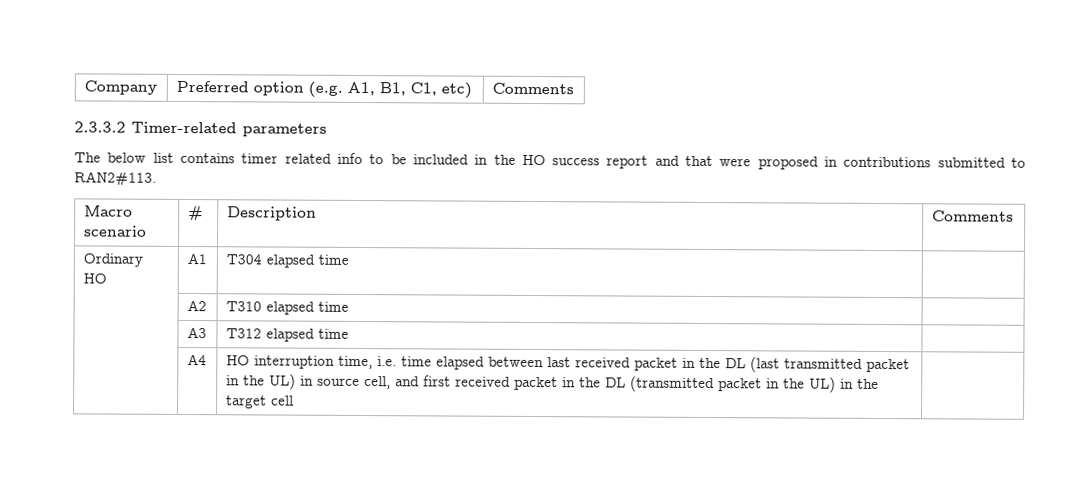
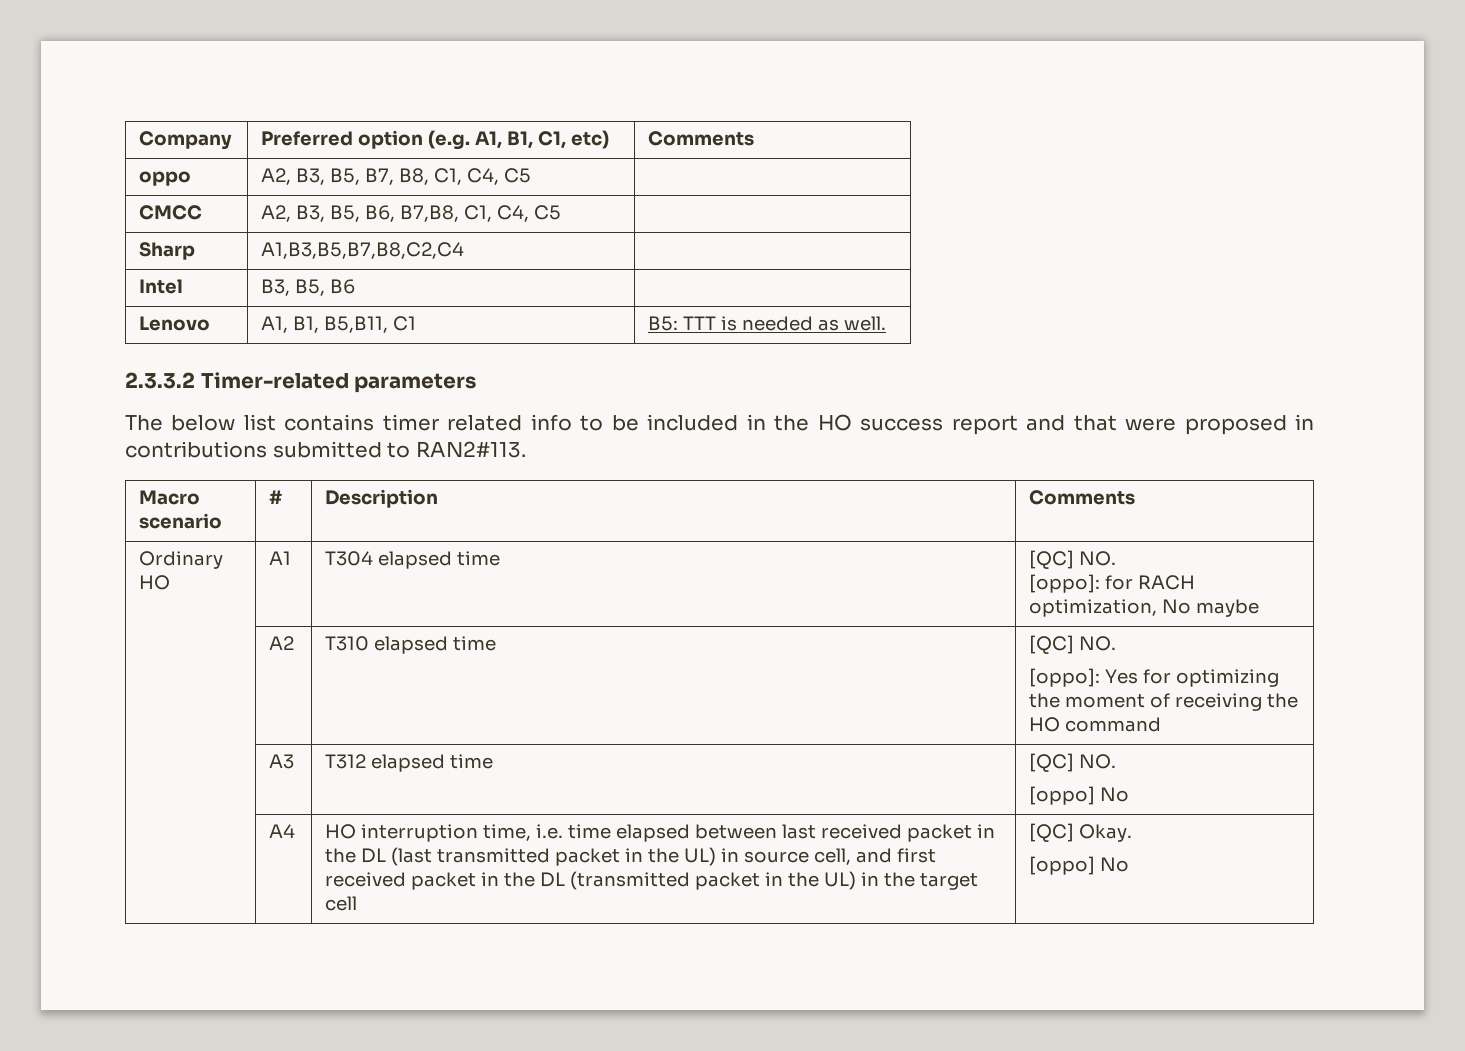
+ oppo | A2, B3, B5, B7, B8, C1, C4, C5 |
+ CMCC | A2, B3, B5, B6, B7,B8, C1, C4, C5 |
+ Sharp | A1,B3,B5,B7,B8,C2,C4 |
+ Intel | B3, B5, B6 |
+ Lenovo | A1, B1, B5,B11, C1 | B5: TTT is needed as well.
- Ordinary HO | A1 | T304 elapsed time |
- | A2 | T310 elapsed time |
+ Ordinary HO | A1 | T304 elapsed time | [QC] NO.
+ [oppo]: for RACH optimization, No maybe
+ | A2 | T310 elapsed time | [QC] NO.
+ [oppo]: Yes for optimizing the moment of receiving the HO command
- | A3 | T312 elapsed time |
+ | A3 | T312 elapsed time | [QC] NO.
+ [oppo] No
+ [QC] Okay.
+ [oppo] No

